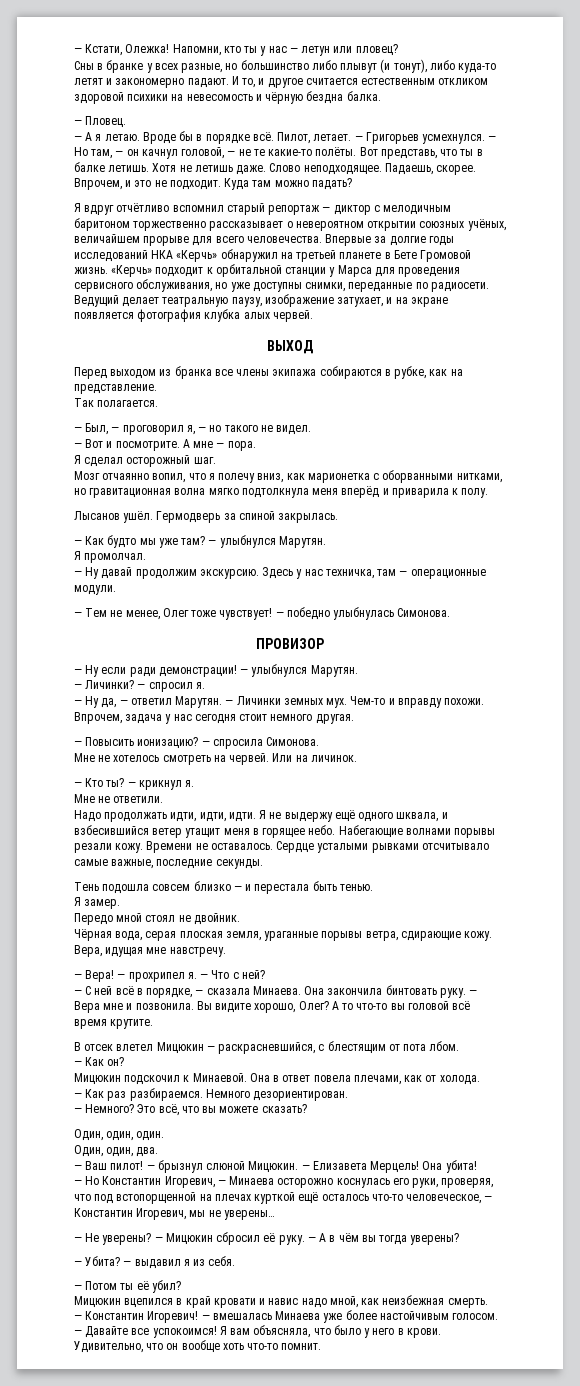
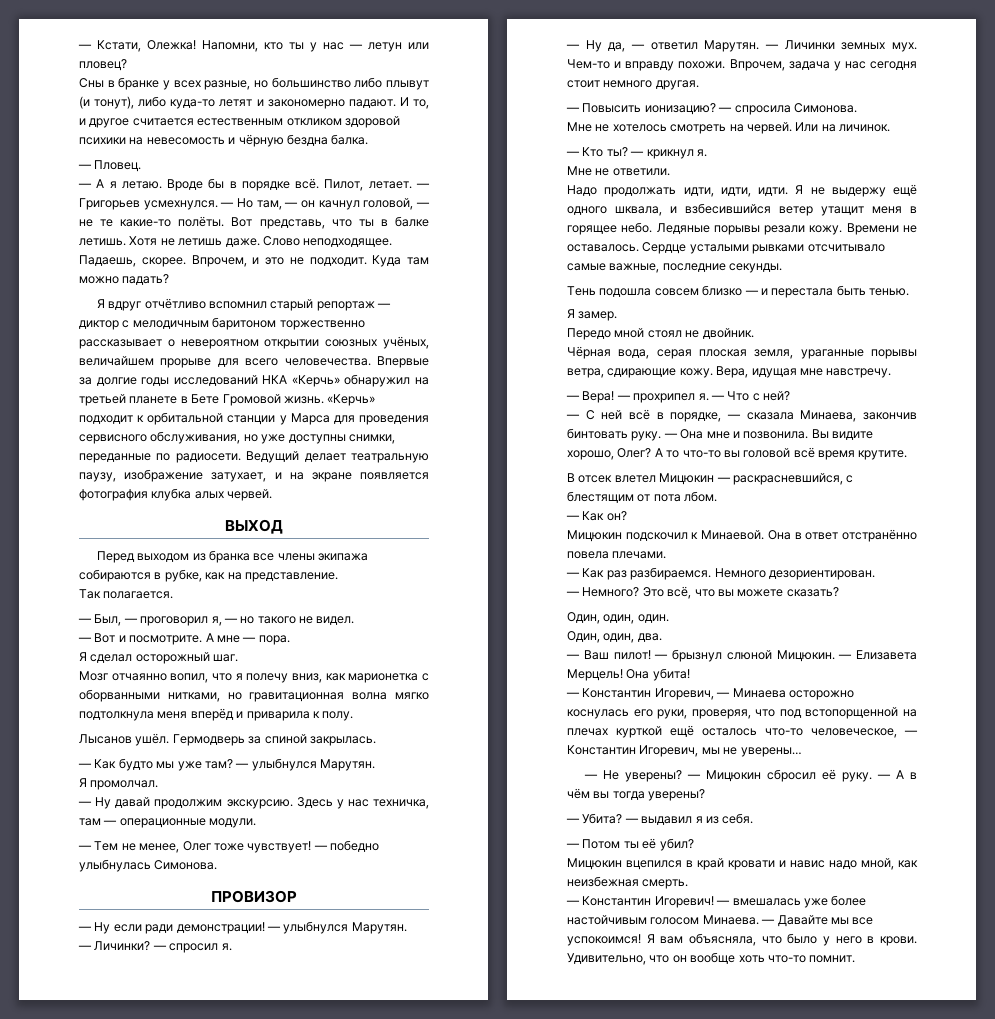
- Набегающие волнами порывы резали кожу.
+ Ледяные порывы резали кожу.
- — С ней всё в порядке, — сказала Минаева. Она закончила бинтовать руку.
+ — С ней всё в порядке, — сказала Минаева, закончив бинтовать руку.
- — Вера мне и позвонила.
+ — Она мне и позвонила.
- Она в ответ повела плечами, как от холода.
+ Она в ответ отстранённо повела плечами.
- — Но Константин Игоревич, — Минаева осторожно коснулась его руки, проверяя, что под встопорщенной на плечах курткой ещё осталось что-то человеческое, — Константин Игоревич, мы не уверены…
+ — Константин Игоревич, — Минаева осторожно коснулась его руки, проверяя, что под встопорщенной на плечах курткой ещё осталось что-то человеческое, — Константин Игоревич, мы не уверены…
- — вмешалась Минаева уже более настойчивым голосом.
+ — вмешалась уже более настойчивым голосом Минаева.
- — Давайте все успокоимся!
+ — Давайте мы все успокоимся!

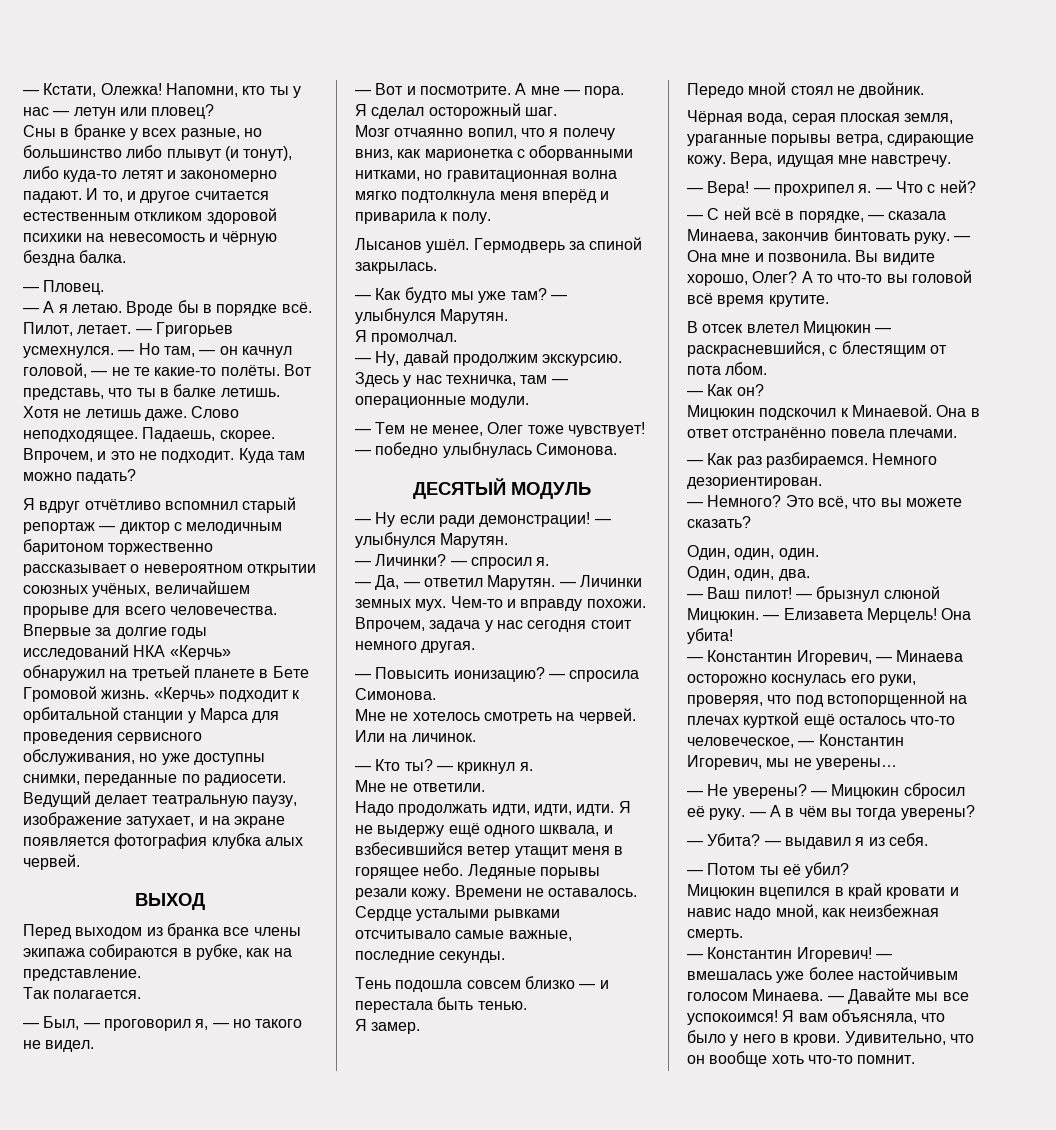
- — Ну давай продолжим экскурсию.
+ — Ну, давай продолжим экскурсию.
- ПРОВИЗОР
+ ДЕСЯТЫЙ МОДУЛЬ
- — Ну да, — ответил Марутян.
+ — Да, — ответил Марутян.

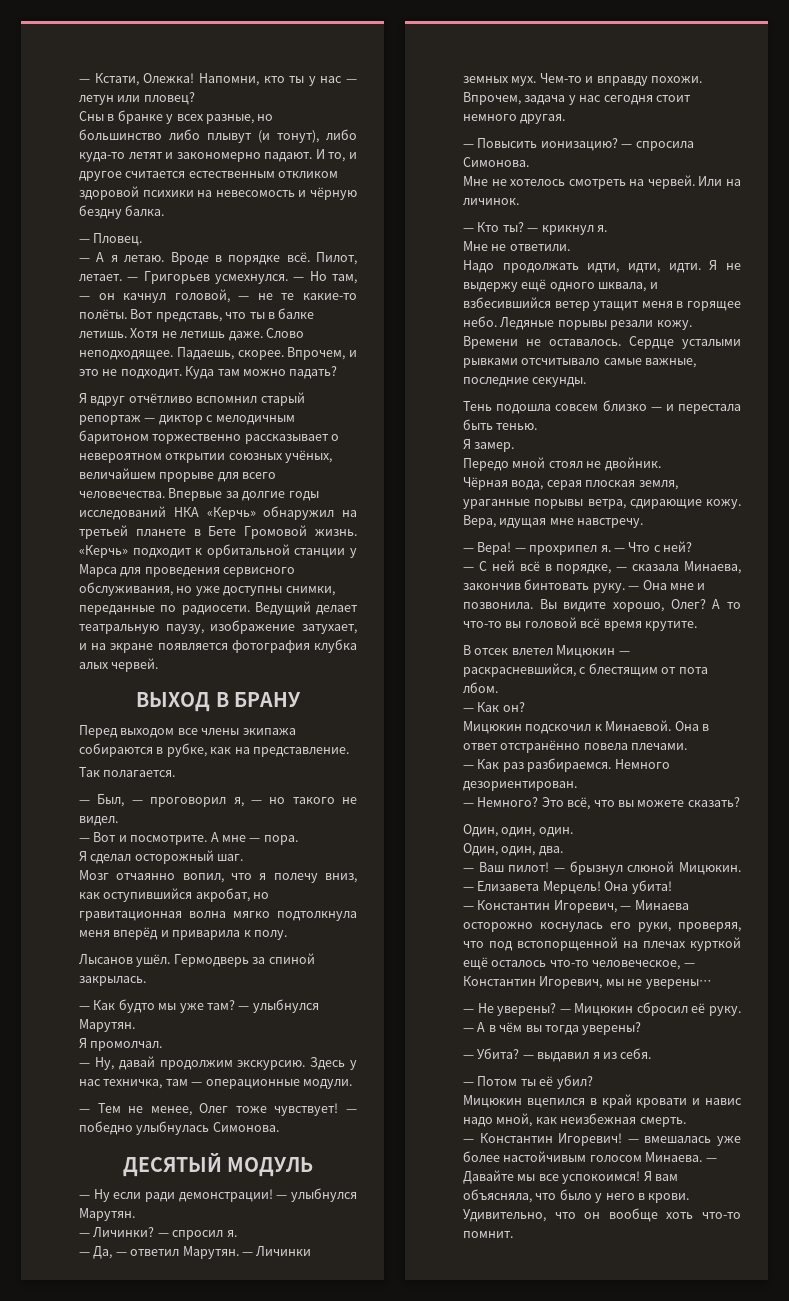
- И то, и другое считается естественным откликом здоровой психики на невесомость и чёрную бездна балка.
+ И то, и другое считается естественным откликом здоровой психики на невесомость и чёрную бездну балка.
- Вроде бы в порядке всё.
+ Вроде в порядке всё.
- ВЫХОД
+ ВЫХОД В БРАНУ
- Перед выходом из бранка все члены экипажа собираются в рубке, как на представление.
+ Перед выходом все члены экипажа собираются в рубке, как на представление.
- Мозг отчаянно вопил, что я полечу вниз, как марионетка с оборванными нитками, но гравитационная волна мягко подтолкнула меня вперёд и приварила к полу.
+ Мозг отчаянно вопил, что я полечу вниз, как оступившийся акробат, но гравитационная волна мягко подтолкнула меня вперёд и приварила к полу.

